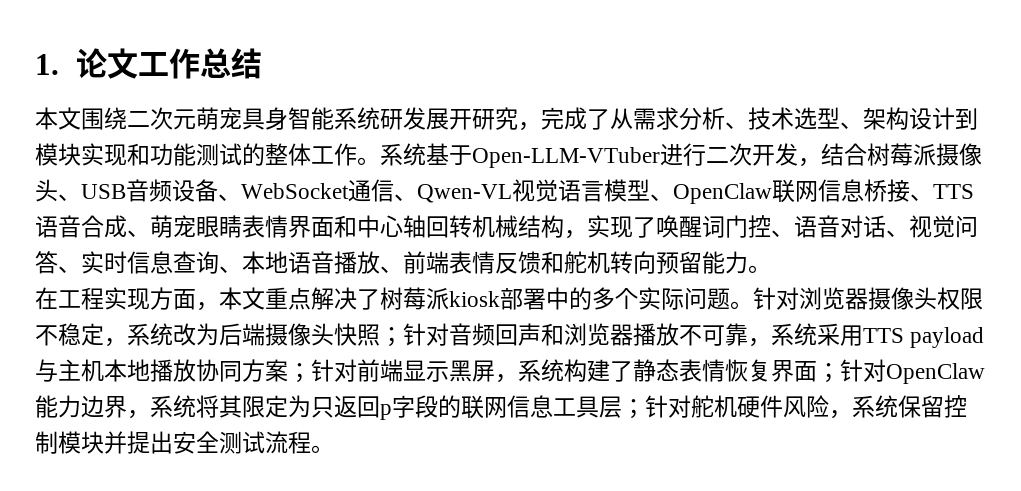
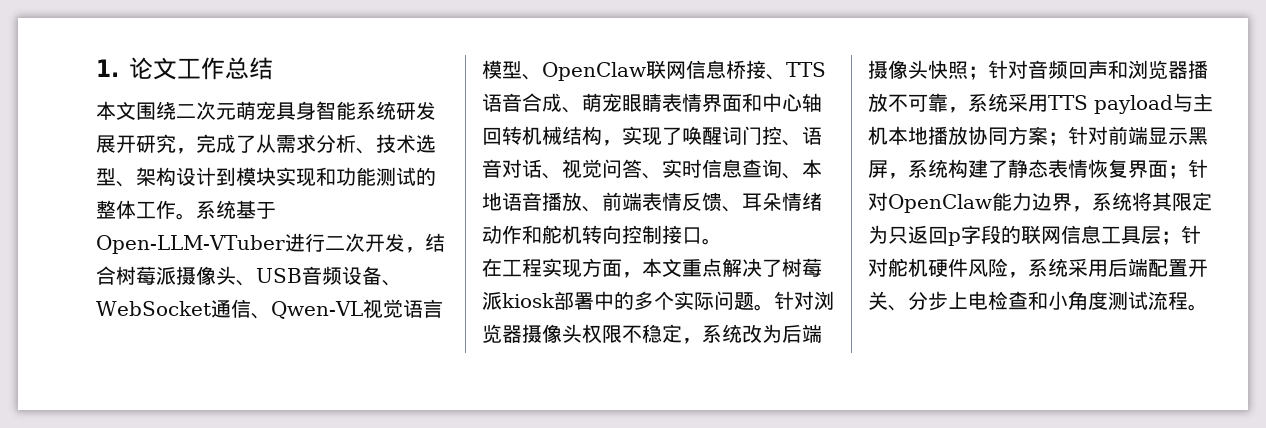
- 系统基于Open-LLM-VTuber进行二次开发，结合树莓派摄像头、USB音频设备、WebSocket通信、Qwen-VL视觉语言模型、OpenClaw联网信息桥接、TTS语音合成、萌宠眼睛表情界面和中心轴回转机械结构，实现了唤醒词门控、语音对话、视觉问答、实时信息查询、本地语音播放、前端表情反馈和舵机转向预留能力。
+ 系统基于Open-LLM-VTuber进行二次开发，结合树莓派摄像头、USB音频设备、WebSocket通信、Qwen-VL视觉语言模型、OpenClaw联网信息桥接、TTS语音合成、萌宠眼睛表情界面和中心轴回转机械结构，实现了唤醒词门控、语音对话、视觉问答、实时信息查询、本地语音播放、前端表情反馈、耳朵情绪动作和舵机转向控制接口。
- 针对舵机硬件风险，系统保留控制模块并提出安全测试流程。
+ 针对舵机硬件风险，系统采用后端配置开关、分步上电检查和小角度测试流程。

